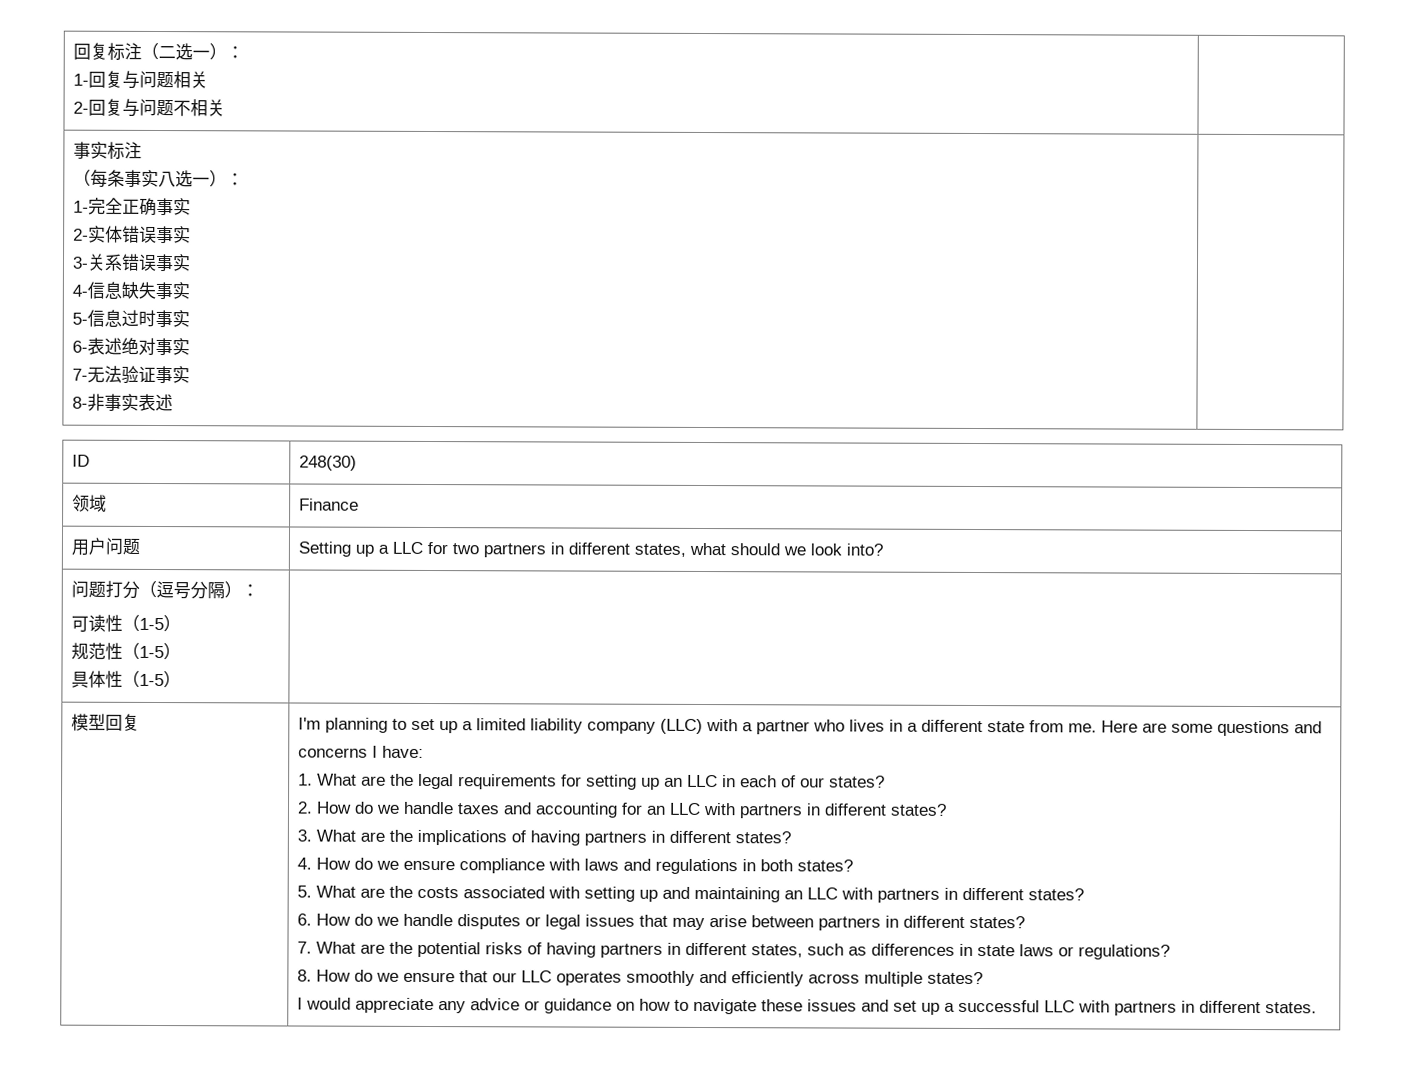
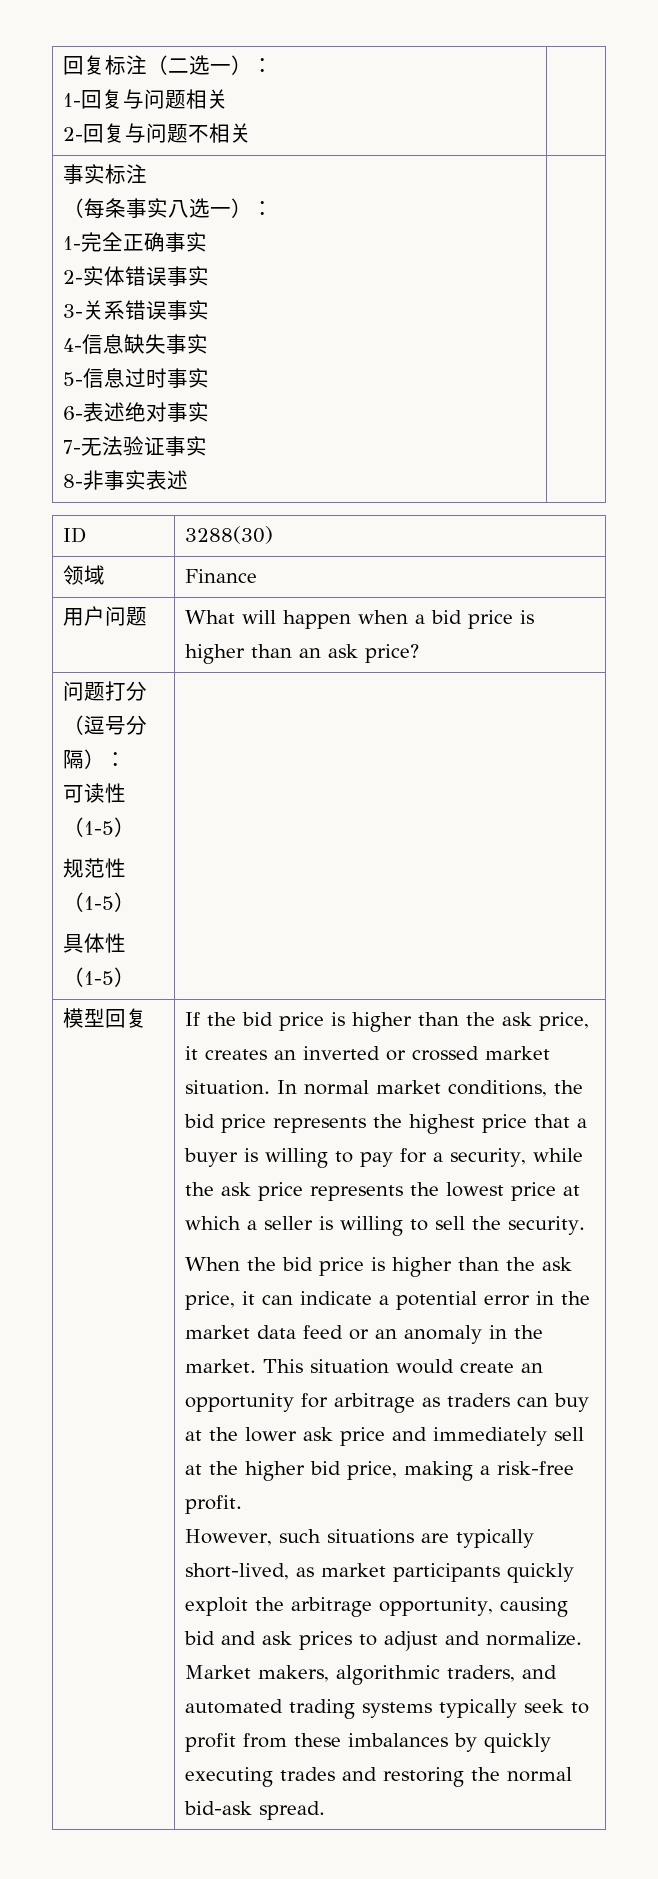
- ID | 248(30)
+ ID | 3288(30)
- 用户问题 | Setting up a LLC for two partners in different states, what should we look into?
+ 用户问题 | What will happen when a bid price is higher than an ask price?
- I'm planning to set up a limited liability company (LLC) with a partner who lives in a different state from me. Here are some questions and concerns I have:
- 1. What are the legal requirements for setting up an LLC in each of our states?
- 2. How do we handle taxes and accounting for an LLC with partners in different states?
- 3. What are the implications of having partners in different states?
- 4. How do we ensure compliance with laws and regulations in both states?
- 5. What are the costs associated with setting up and maintaining an LLC with partners in different states?
- 6. How do we handle disputes or legal issues that may arise between partners in different states?
- 7. What are the potential risks of having partners in different states, such as differences in state laws or regulations?
- 8. How do we ensure that our LLC operates smoothly and efficiently across multiple states?
- I would appreciate any advice or guidance on how to navigate these issues and set up a successful LLC with partners in different states.
+ If the bid price is higher than the ask price, it creates an inverted or crossed market situation. In normal market conditions, the bid price represents the highest price that a buyer is willing to pay for a security, while the ask price represents the lowest price at which a seller is willing to sell the security.
+ When the bid price is higher than the ask price, it can indicate a potential error in the market data feed or an anomaly in the market. This situation would create an opportunity for arbitrage as traders can buy at the lower ask price and immediately sell at the higher bid price, making a risk-free profit.
+ However, such situations are typically short-lived, as market participants quickly exploit the arbitrage opportunity, causing bid and ask prices to adjust and normalize. Market makers, algorithmic traders, and automated trading systems typically seek to profit from these imbalances by quickly executing trades and restoring the normal bid-ask spread.

